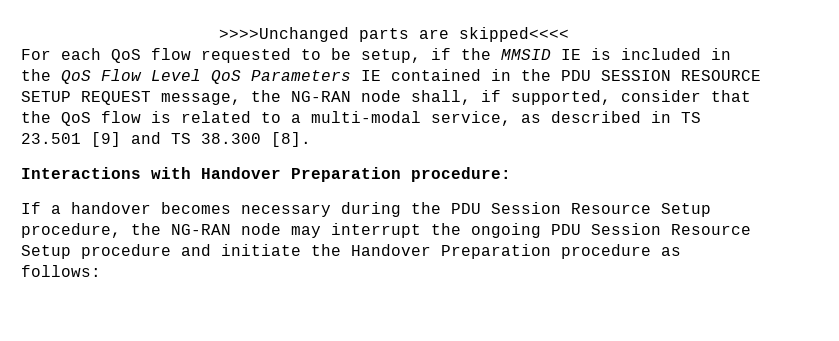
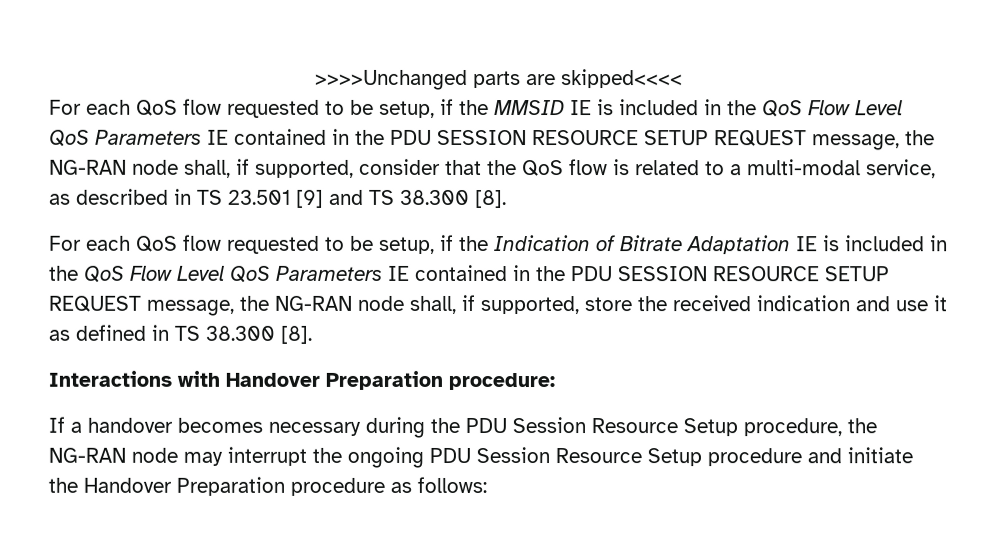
+ For each QoS flow requested to be setup, if the Indication of Bitrate Adaptation IE is included in the QoS Flow Level QoS Parameters IE contained in the PDU SESSION RESOURCE SETUP REQUEST message, the NG-RAN node shall, if supported, store the received indication and use it as defined in TS 38.300 [8].

